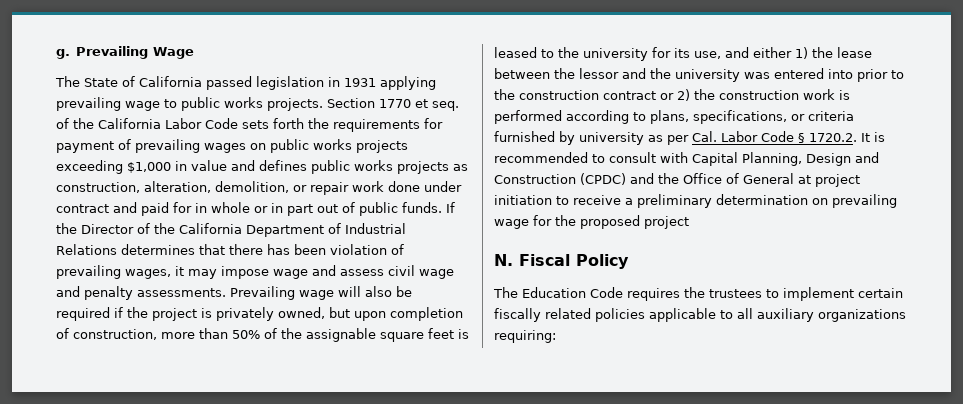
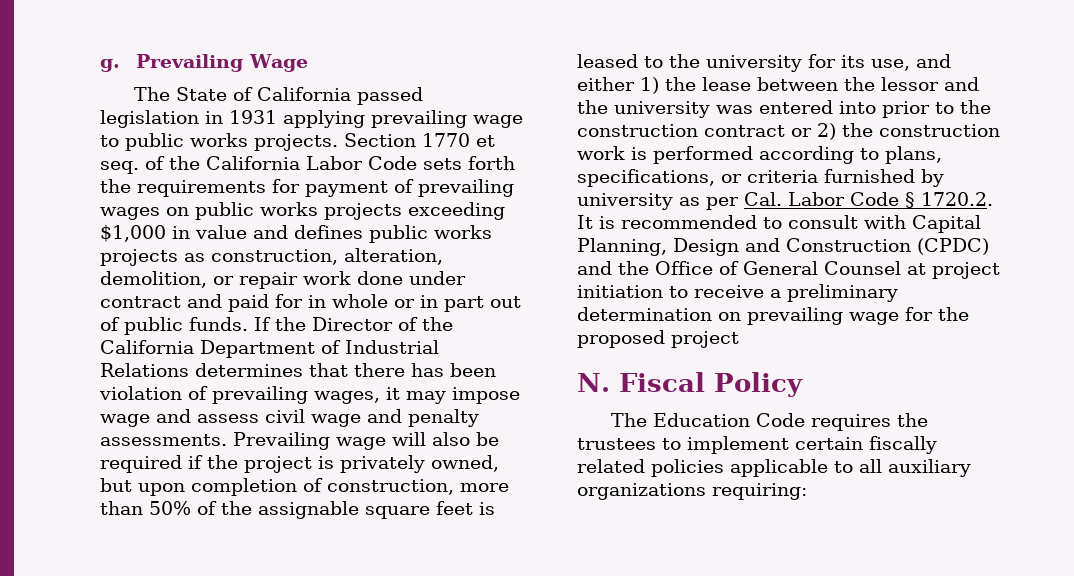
- Prevailing wage will also be required if the project is privately owned, but upon completion of construction, more than 50% of the assignable square feet is leased to the university for its use, and either 1) the lease between the lessor and the university was entered into prior to the construction contract or 2) the construction work is performed according to plans, specifications, or criteria furnished by university as per Cal. Labor Code § 1720.2. It is recommended to consult with Capital Planning, Design and Construction (CPDC) and the Office of General at project initiation to receive a preliminary determination on prevailing wage for the proposed project
+ Prevailing wage will also be required if the project is privately owned, but upon completion of construction, more than 50% of the assignable square feet is leased to the university for its use, and either 1) the lease between the lessor and the university was entered into prior to the construction contract or 2) the construction work is performed according to plans, specifications, or criteria furnished by university as per Cal. Labor Code § 1720.2. It is recommended to consult with Capital Planning, Design and Construction (CPDC) and the Office of General Counsel at project initiation to receive a preliminary determination on prevailing wage for the proposed project

